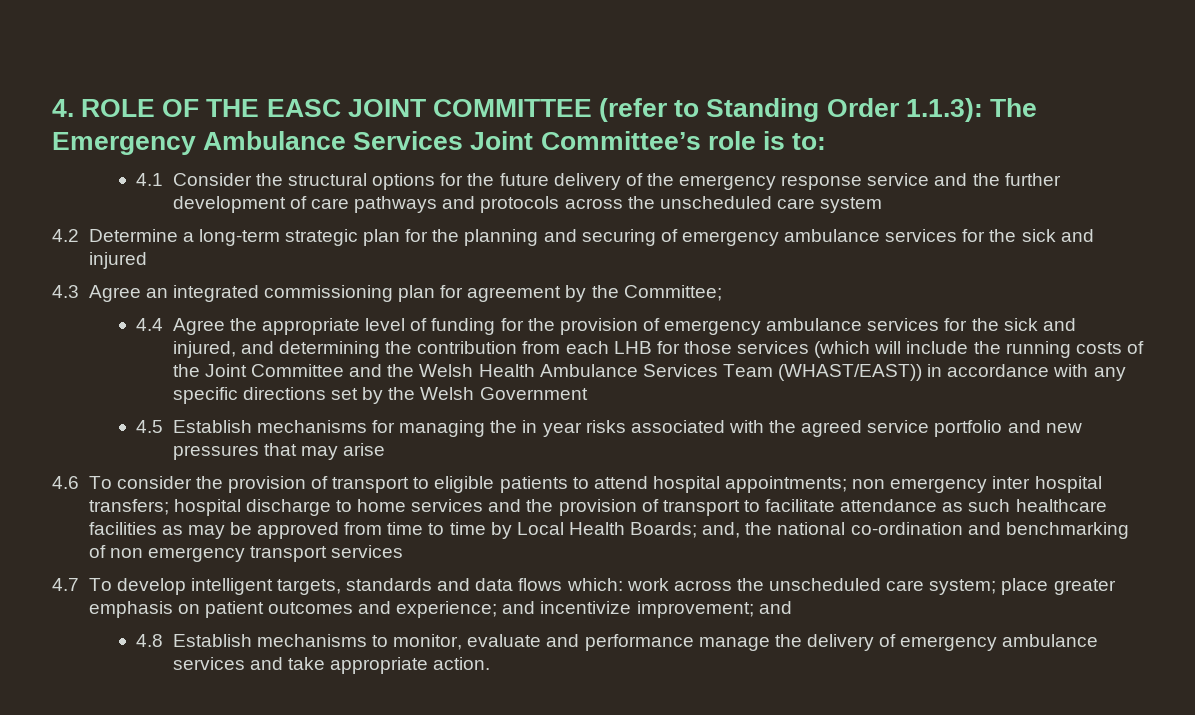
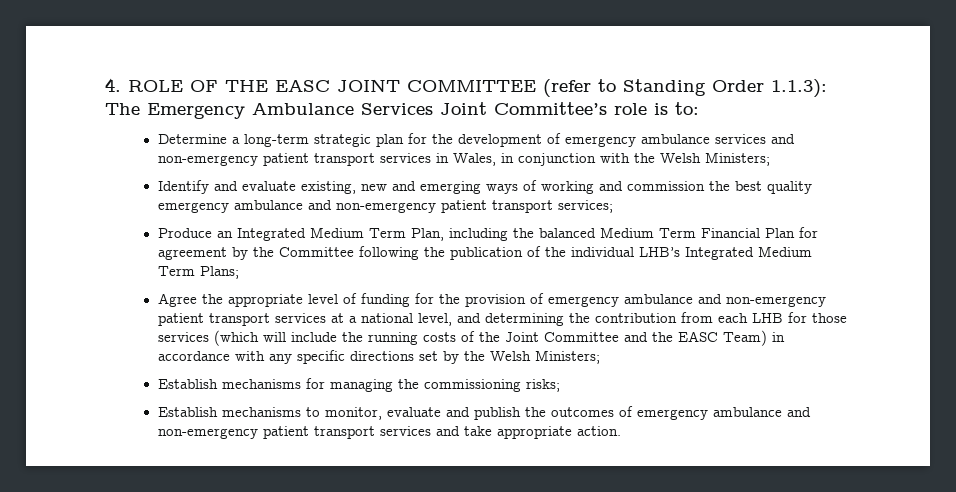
- 4.1 Consider the structural options for the future delivery of the emergency response service and the further development of care pathways and protocols across the unscheduled care system
- 4.2 Determine a long-term strategic plan for the planning and securing of emergency ambulance services for the sick and injured
- 4.3 Agree an integrated commissioning plan for agreement by the Committee;
- 4.4 Agree the appropriate level of funding for the provision of emergency ambulance services for the sick and injured, and determining the contribution from each LHB for those services (which will include the running costs of the Joint Committee and the Welsh Health Ambulance Services Team (WHAST/EAST)) in accordance with any specific directions set by the Welsh Government
- 4.5 Establish mechanisms for managing the in year risks associated with the agreed service portfolio and new pressures that may arise
- 4.6 To consider the provision of transport to eligible patients to attend hospital appointments; non emergency inter hospital transfers; hospital discharge to home services and the provision of transport to facilitate attendance as such healthcare facilities as may be approved from time to time by Local Health Boards; and, the national co-ordination and benchmarking of non emergency transport services
- 4.7 To develop intelligent targets, standards and data flows which: work across the unscheduled care system; place greater emphasis on patient outcomes and experience; and incentivize improvement; and
- 4.8 Establish mechanisms to monitor, evaluate and performance manage the delivery of emergency ambulance services and take appropriate action.
+ Determine a long-term strategic plan for the development of emergency ambulance services and non-emergency patient transport services in Wales, in conjunction with the Welsh Ministers;
+ Identify and evaluate existing, new and emerging ways of working and commission the best quality emergency ambulance and non-emergency patient transport services;
+ Produce an Integrated Medium Term Plan, including the balanced Medium Term Financial Plan for agreement by the Committee following the publication of the individual LHB’s Integrated Medium Term Plans;
+ Agree the appropriate level of funding for the provision of emergency ambulance and non-emergency patient transport services at a national level, and determining the contribution from each LHB for those services (which will include the running costs of the Joint Committee and the EASC Team) in accordance with any specific directions set by the Welsh Ministers;
+ Establish mechanisms for managing the commissioning risks;
+ Establish mechanisms to monitor, evaluate and publish the outcomes of emergency ambulance and non-emergency patient transport services and take appropriate action.

